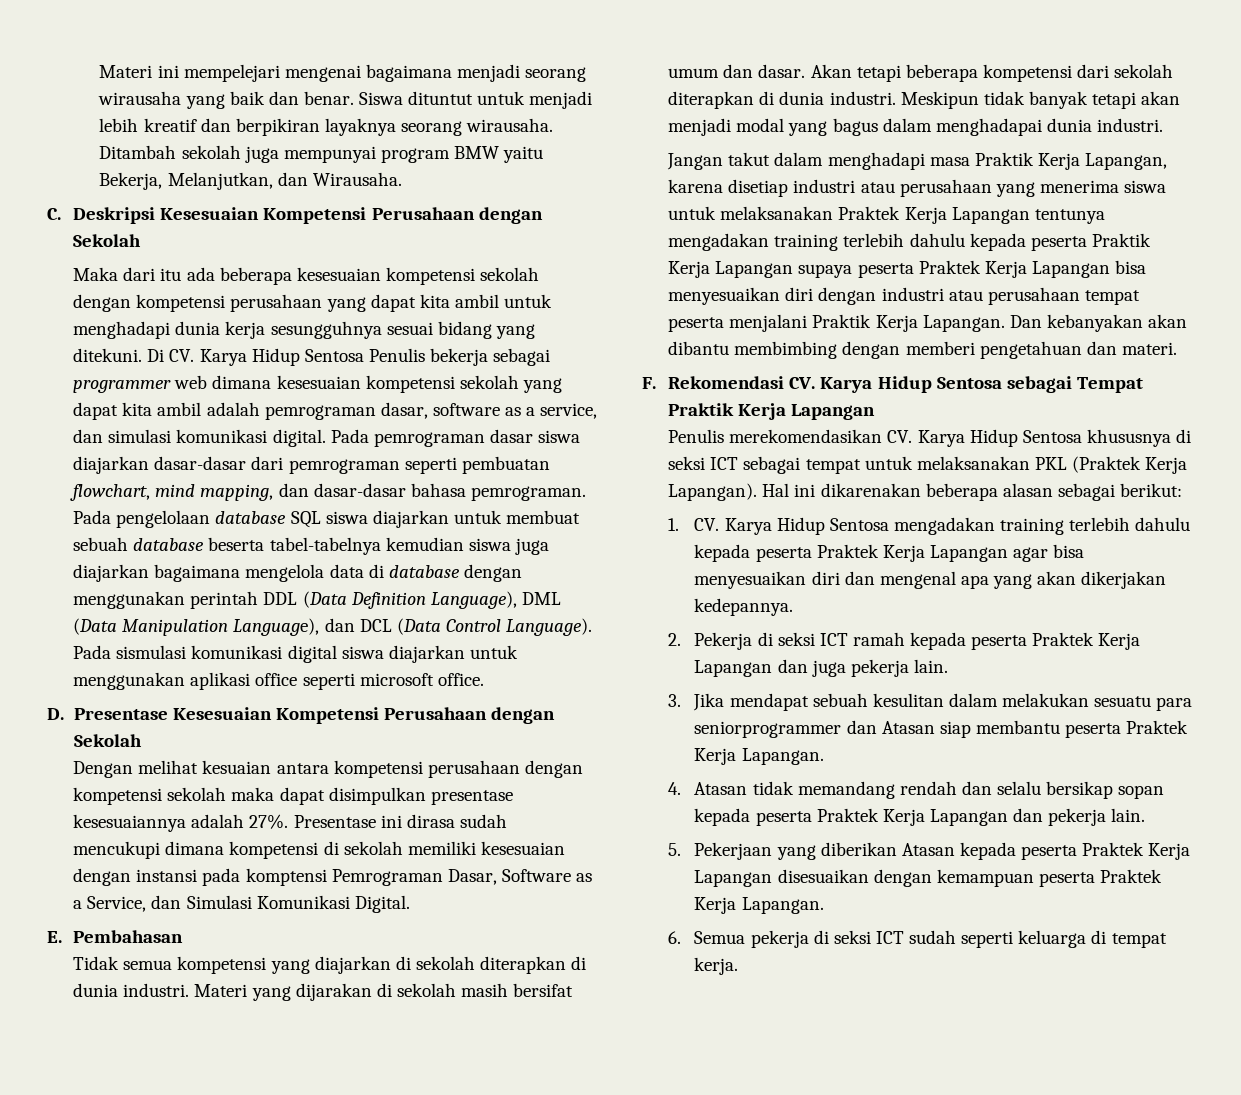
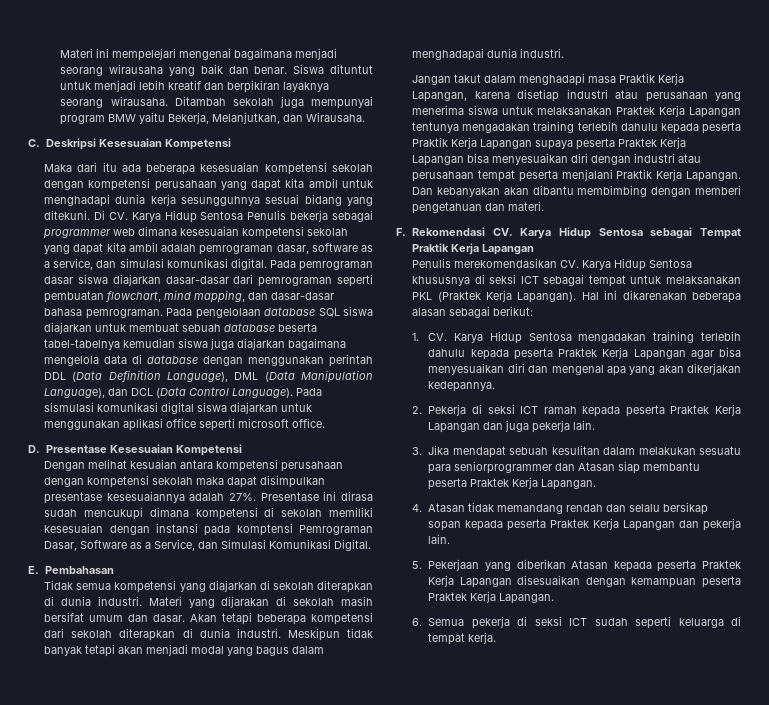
- C. Deskripsi Kesesuaian Kompetensi Perusahaan dengan Sekolah
+ C. Deskripsi Kesesuaian Kompetensi
- D. Presentase Kesesuaian Kompetensi Perusahaan dengan Sekolah
+ D. Presentase Kesesuaian Kompetensi

